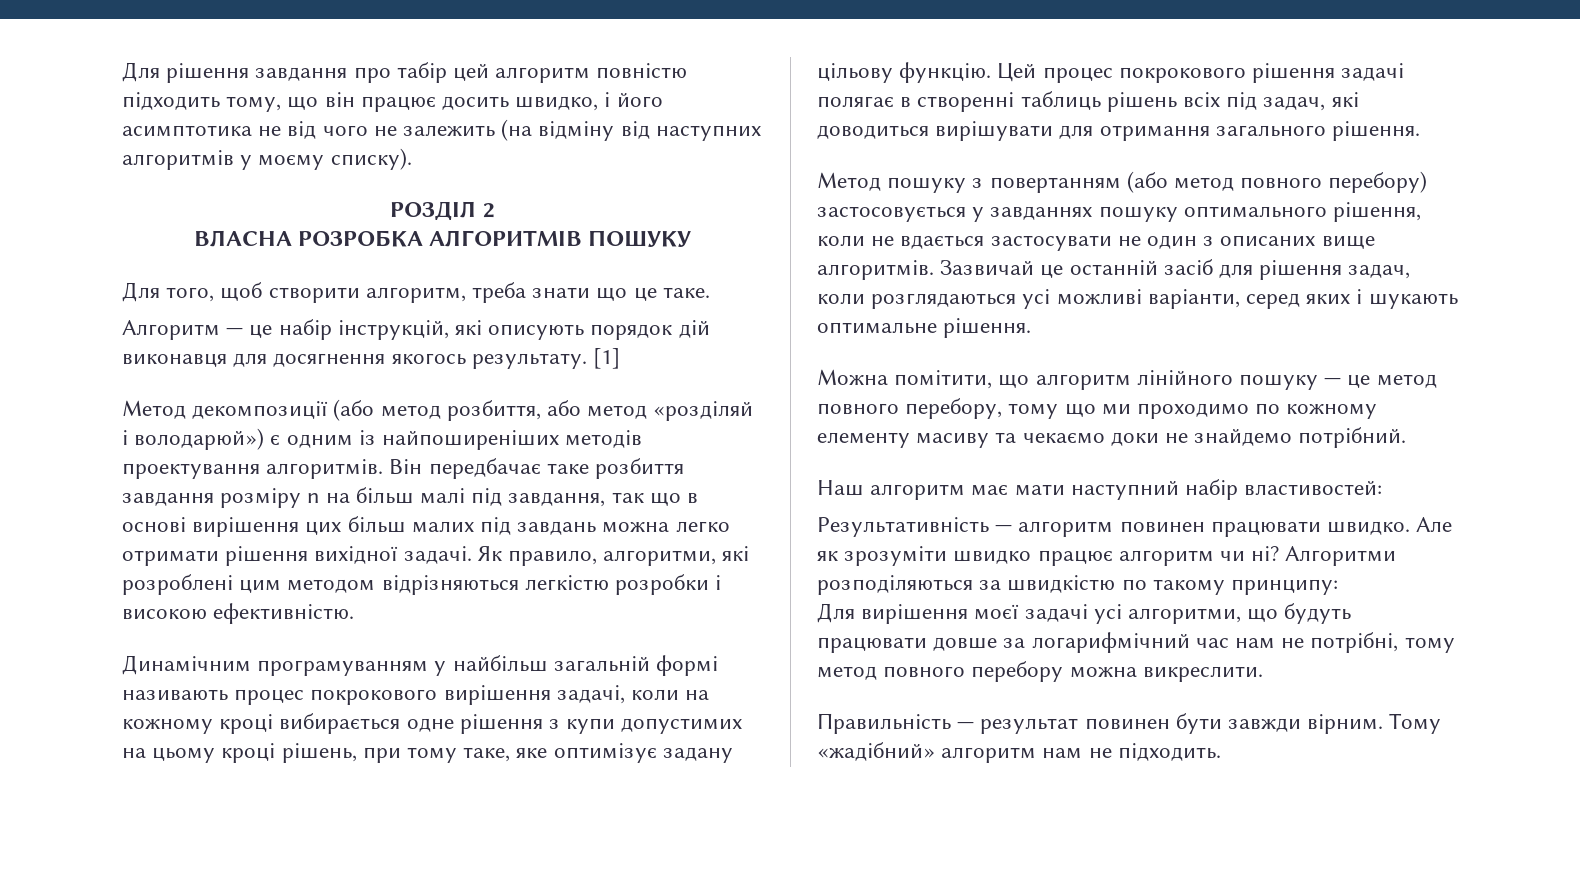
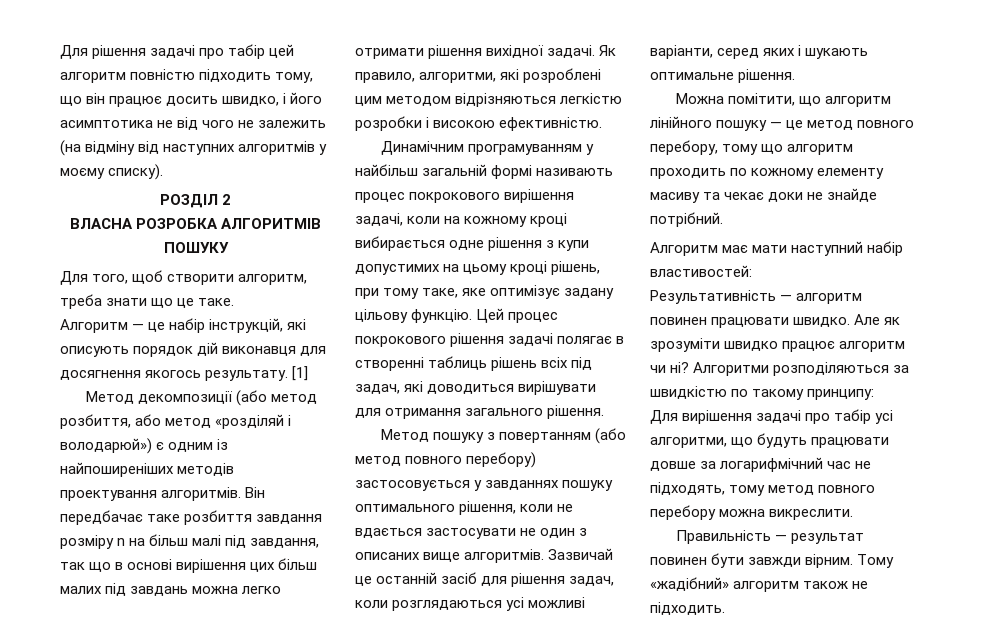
- Для рішення завдання про табір цей алгоритм повністю підходить тому, що він працює досить швидко, і його асимптотика не від чого не залежить (на відміну від наступних алгоритмів у моєму списку).
+ Для рішення задачі про табір цей алгоритм повністю підходить тому, що він працює досить швидко, і його асимптотика не від чого не залежить (на відміну від наступних алгоритмів у моєму списку).
- Можна помітити, що алгоритм лінійного пошуку — це метод повного перебору, тому що ми проходимо по кожному елементу масиву та чекаємо доки не знайдемо потрібний.
+ Можна помітити, що алгоритм лінійного пошуку — це метод повного перебору, тому що алгоритм проходить по кожному елементу масиву та чекає доки не знайде потрібний.
- Наш алгоритм має мати наступний набір властивостей:
+ Алгоритм має мати наступний набір властивостей:
- Для вирішення моєї задачі усі алгоритми, що будуть працювати довше за логарифмічний час нам не потрібні, тому метод повного перебору можна викреслити.
+ Для вирішення задачі про табір усі алгоритми, що будуть працювати довше за логарифмічний час не підходять, тому метод повного перебору можна викреслити.
- Тому «жадібний» алгоритм нам не підходить.
+ Тому «жадібний» алгоритм також не підходить.

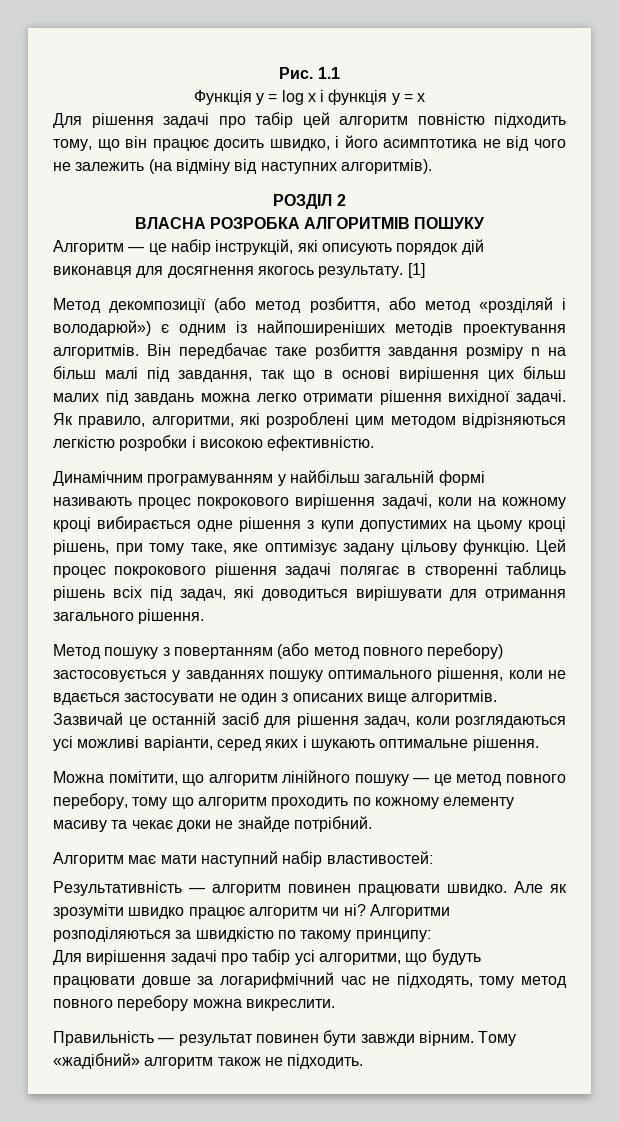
+ Рис. 1.1
+ Функція y = log x і функція y = x
- Для рішення задачі про табір цей алгоритм повністю підходить тому, що він працює досить швидко, і його асимптотика не від чого не залежить (на відміну від наступних алгоритмів у моєму списку).
+ Для рішення задачі про табір цей алгоритм повністю підходить тому, що він працює досить швидко, і його асимптотика не від чого не залежить (на відміну від наступних алгоритмів).
- Для того, щоб створити алгоритм, треба знати що це таке.

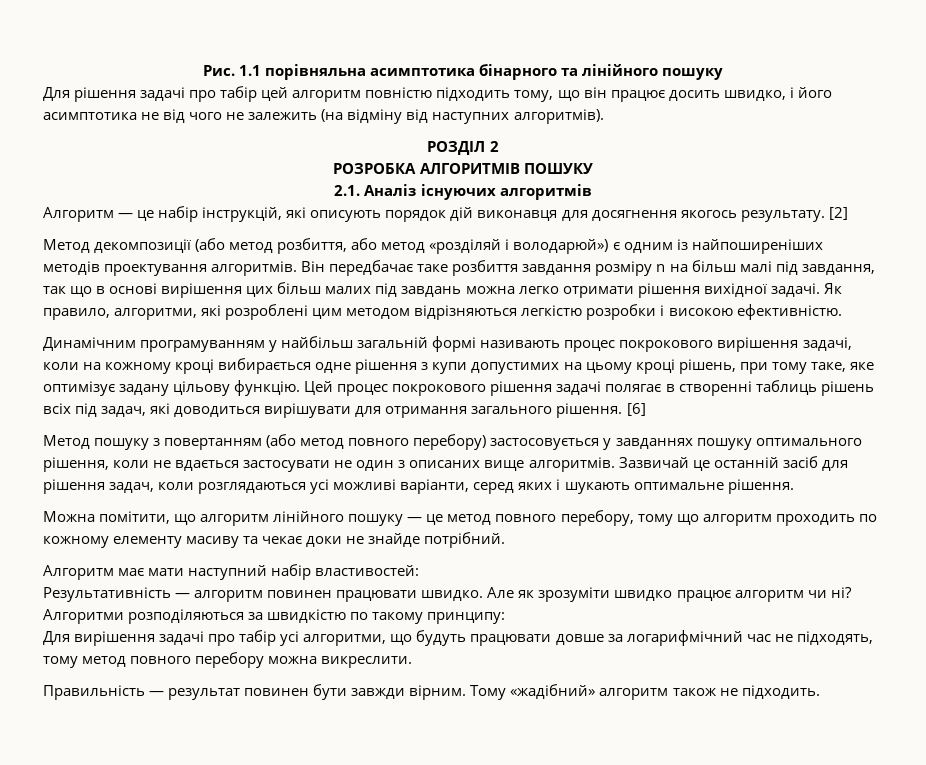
- Рис. 1.1
- Функція y = log x і функція y = x
+ Рис. 1.1 порівняльна асимптотика бінарного та лінійного пошуку
- ВЛАСНА РОЗРОБКА АЛГОРИТМІВ ПОШУКУ
+ РОЗРОБКА АЛГОРИТМІВ ПОШУКУ
+ 2.1. Аналіз існуючих алгоритмів
- [1]
+ [2]
+ [6]

